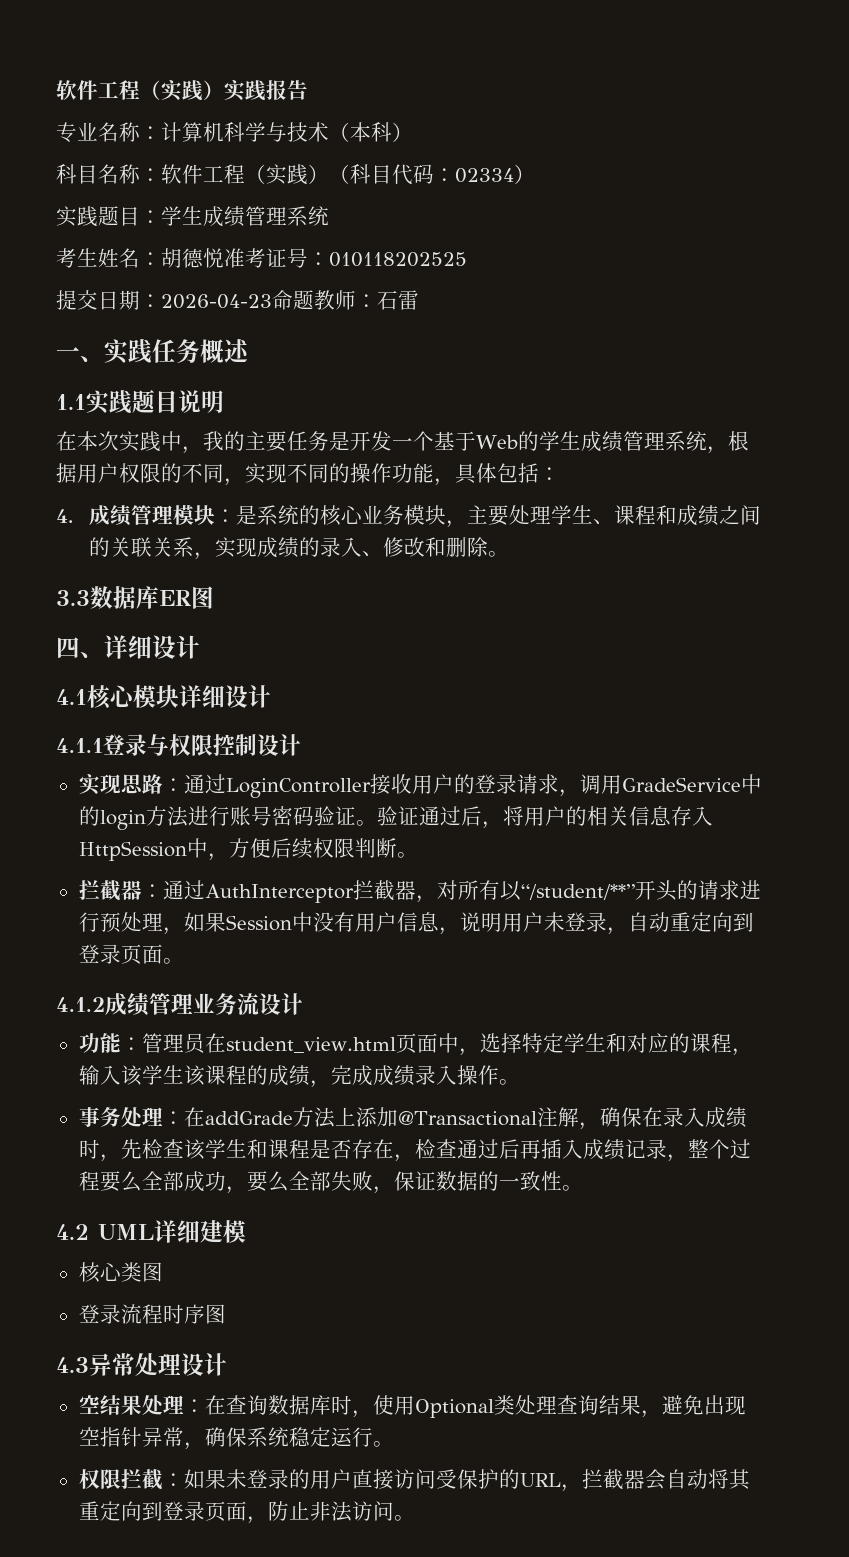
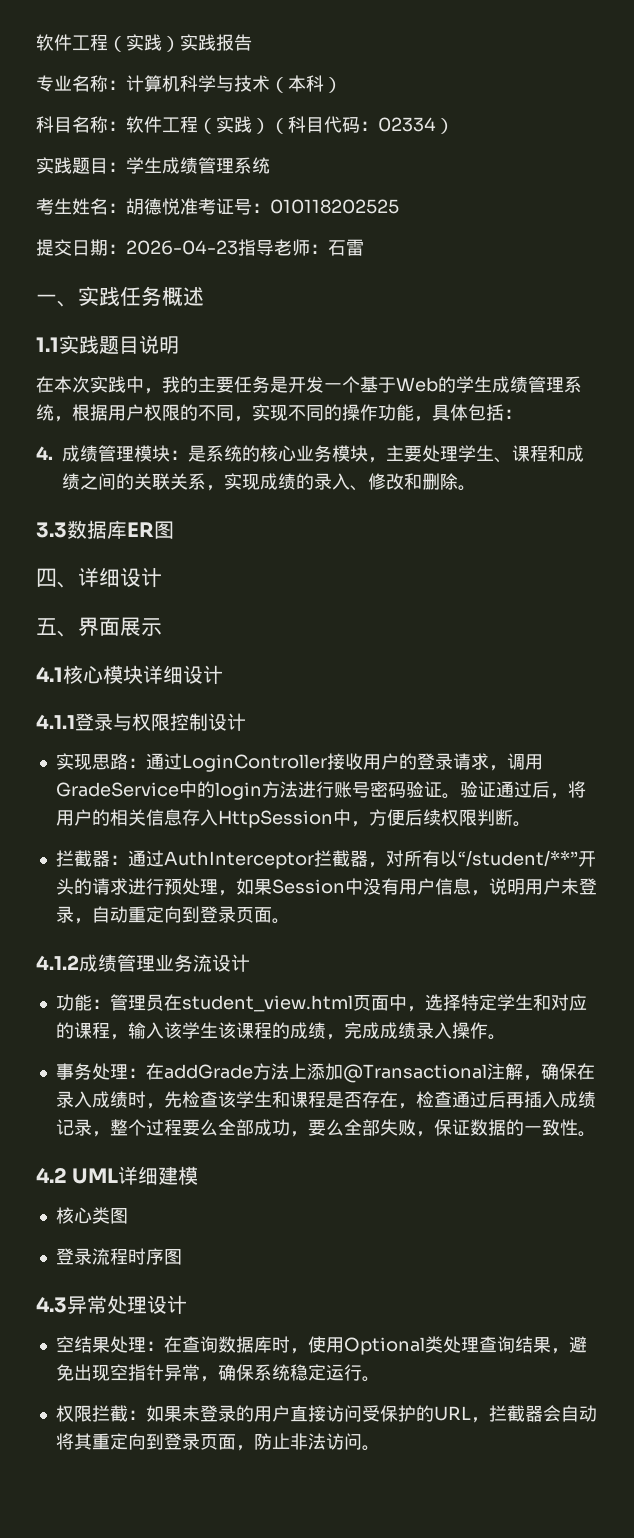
- 提交日期：2026-04-23命题教师：石雷
+ 提交日期：2026-04-23指导老师：石雷
+ 五、界面展示

